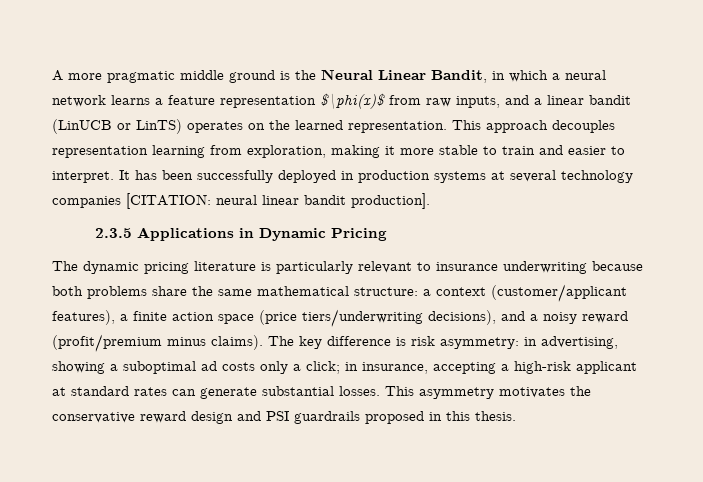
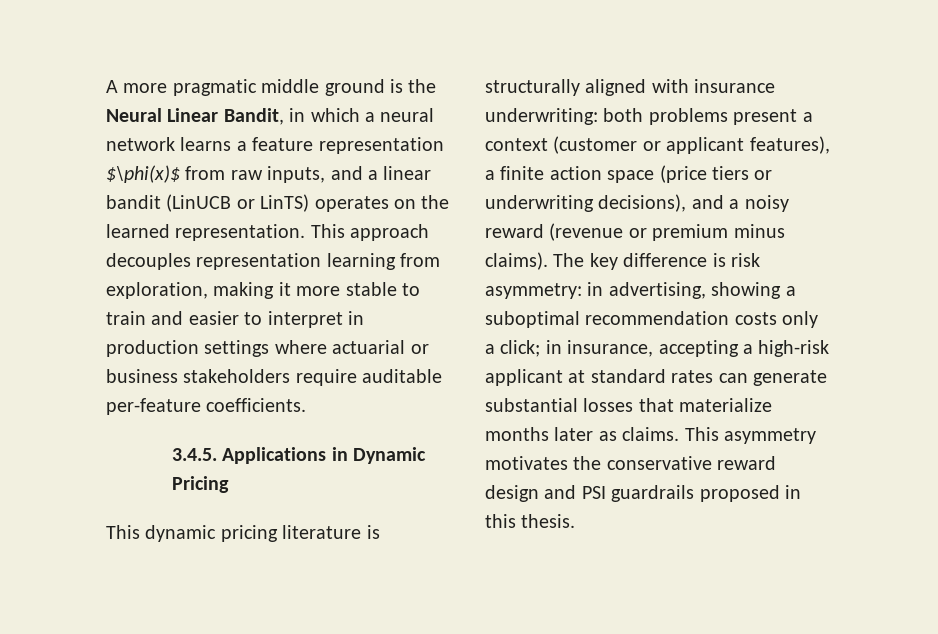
- This approach decouples representation learning from exploration, making it more stable to train and easier to interpret. It has been successfully deployed in production systems at several technology companies [CITATION: neural linear bandit production].
- 2.3.5 Applications in Dynamic Pricing
+ This approach decouples representation learning from exploration, making it more stable to train and easier to interpret in production settings where actuarial or business stakeholders require auditable per-feature coefficients.
+ 3.4.5. Applications in Dynamic Pricing
- The dynamic pricing literature is particularly relevant to insurance underwriting because both problems share the same mathematical structure: a context (customer/applicant features), a finite action space (price tiers/underwriting decisions), and a noisy reward (profit/premium minus claims).
+ This dynamic pricing literature is structurally aligned with insurance underwriting: both problems present a context (customer or applicant features), a finite action space (price tiers or underwriting decisions), and a noisy reward (revenue or premium minus claims).
- The key difference is risk asymmetry: in advertising, showing a suboptimal ad costs only a click; in insurance, accepting a high-risk applicant at standard rates can generate substantial losses.
+ The key difference is risk asymmetry: in advertising, showing a suboptimal recommendation costs only a click; in insurance, accepting a high-risk applicant at standard rates can generate substantial losses that materialize months later as claims.

